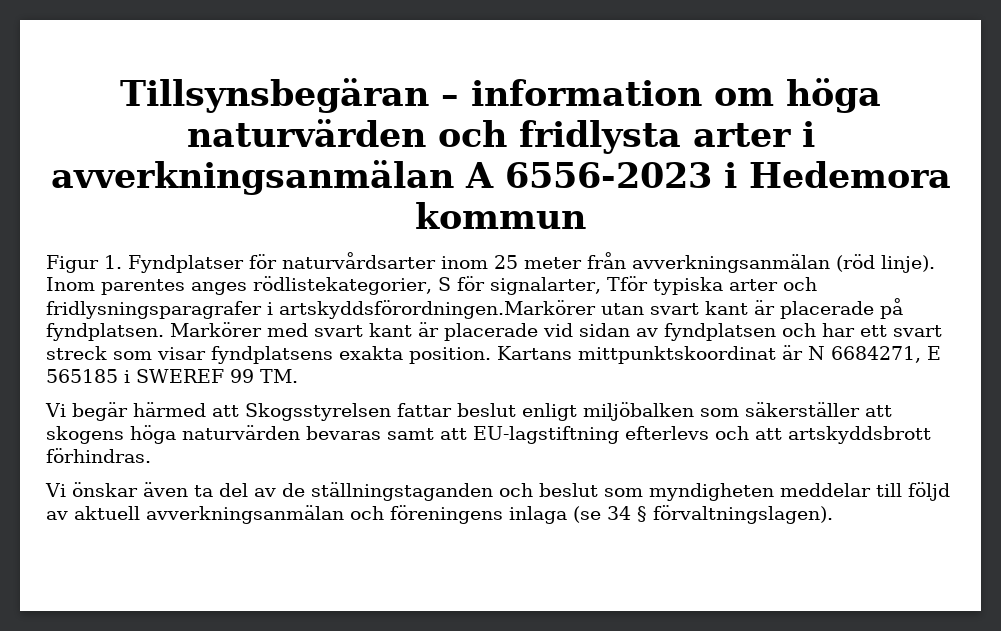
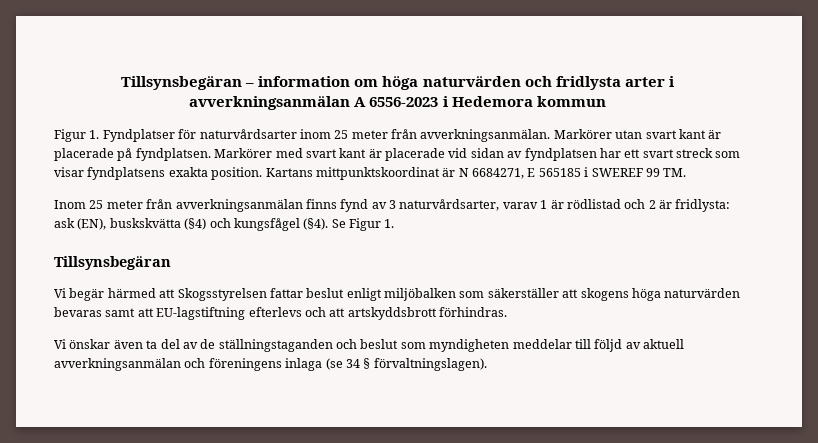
- Figur 1. Fyndplatser för naturvårdsarter inom 25 meter från avverkningsanmälan (röd linje). Inom parentes anges rödlistekategorier, S för signalarter, Tför typiska arter och fridlysningsparagrafer i artskyddsförordningen.Markörer utan svart kant är placerade på fyndplatsen.
+ Figur 1. Fyndplatser för naturvårdsarter inom 25 meter från avverkningsanmälan. Markörer utan svart kant är placerade på fyndplatsen.
- Markörer med svart kant är placerade vid sidan av fyndplatsen och har ett svart streck som visar fyndplatsens exakta position.
+ Markörer med svart kant är placerade vid sidan av fyndplatsen har ett svart streck som visar fyndplatsens exakta position.
+ Inom 25 meter från avverkningsanmälan finns fynd av 3 naturvårdsarter, varav 1 är rödlistad och 2 är fridlysta: ask (EN), buskskvätta (§4) och kungsfågel (§4). Se Figur 1.
+ Tillsynsbegäran

